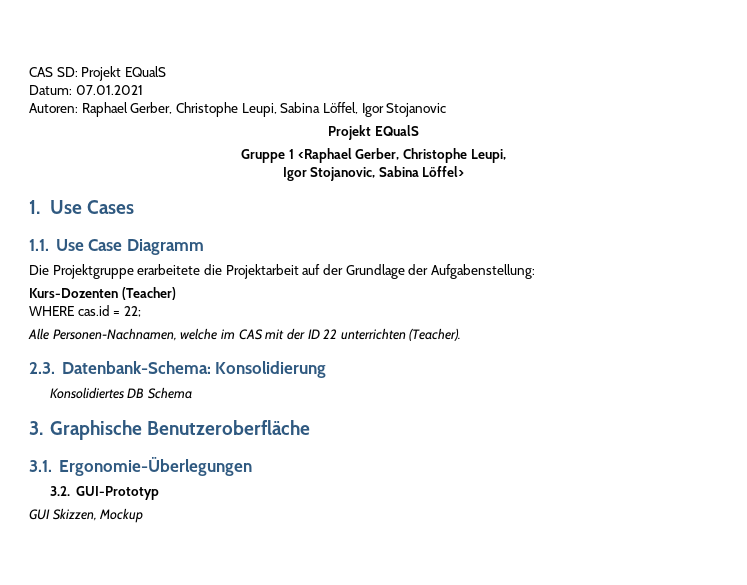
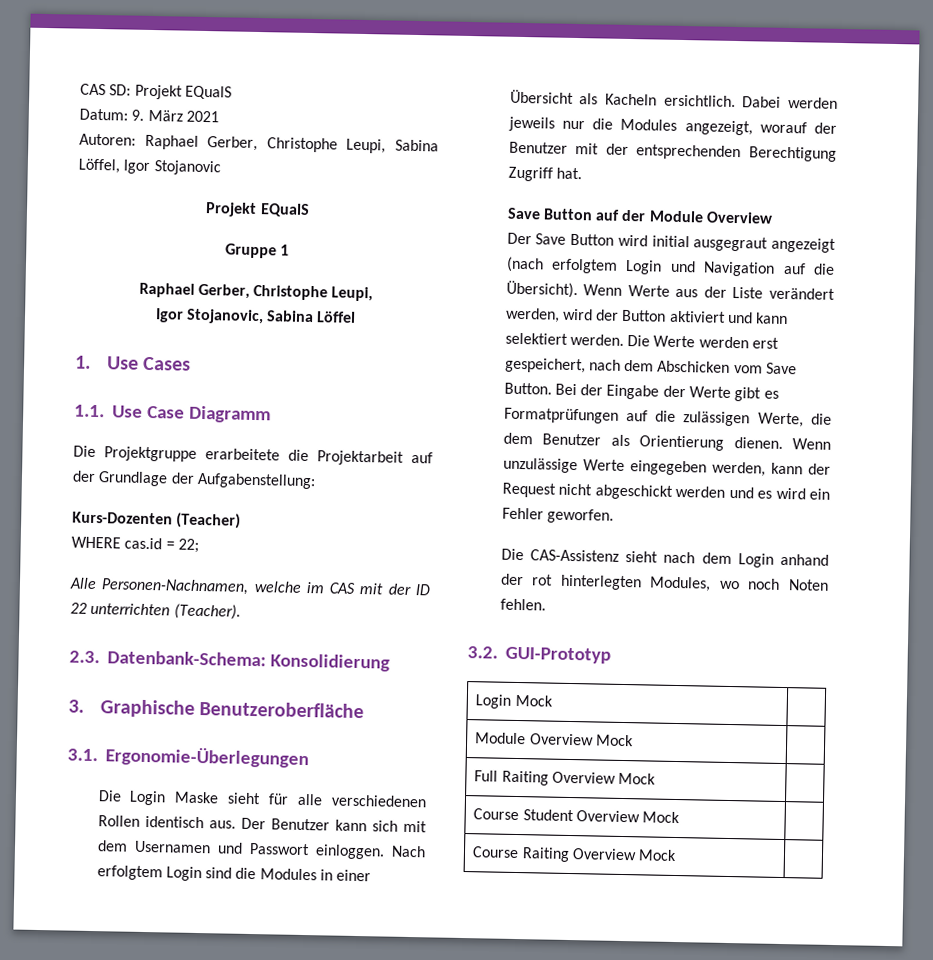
- Datum: 07.01.2021
+ Datum: 9. März 2021
- Gruppe 1 <Raphael Gerber, Christophe Leupi,
+ Gruppe 1
+ Raphael Gerber, Christophe Leupi,
- Igor Stojanovic, Sabina Löffel>
+ Igor Stojanovic, Sabina Löffel
- Konsolidiertes DB Schema
+ Die Login Maske sieht für alle verschiedenen Rollen identisch aus. Der Benutzer kann sich mit dem Usernamen und Passwort einloggen. Nach erfolgtem Login sind die Modules in einer Übersicht als Kacheln ersichtlich. Dabei werden jeweils nur die Modules angezeigt, worauf der Benutzer mit der entsprechenden Berechtigung Zugriff hat.
+ Save Button auf der Module Overview
+ Der Save Button wird initial ausgegraut angezeigt (nach erfolgtem Login und Navigation auf die Übersicht). Wenn Werte aus der Liste verändert werden, wird der Button aktiviert und kann selektiert werden. Die Werte werden erst gespeichert, nach dem Abschicken vom Save Button. Bei der Eingabe der Werte gibt es Formatprüfungen auf die zulässigen Werte, die dem Benutzer als Orientierung dienen. Wenn unzulässige Werte eingegeben werden, kann der Request nicht abgeschickt werden und es wird ein Fehler geworfen.
+ Die CAS-Assistenz sieht nach dem Login anhand der rot hinterlegten Modules, wo noch Noten fehlen.
  3.2. GUI-Prototyp
- GUI Skizzen, Mockup
+ Login Mock |
+ Module Overview Mock |
+ Full Raiting Overview Mock |
+ Course Student Overview Mock |
+ Course Raiting Overview Mock |

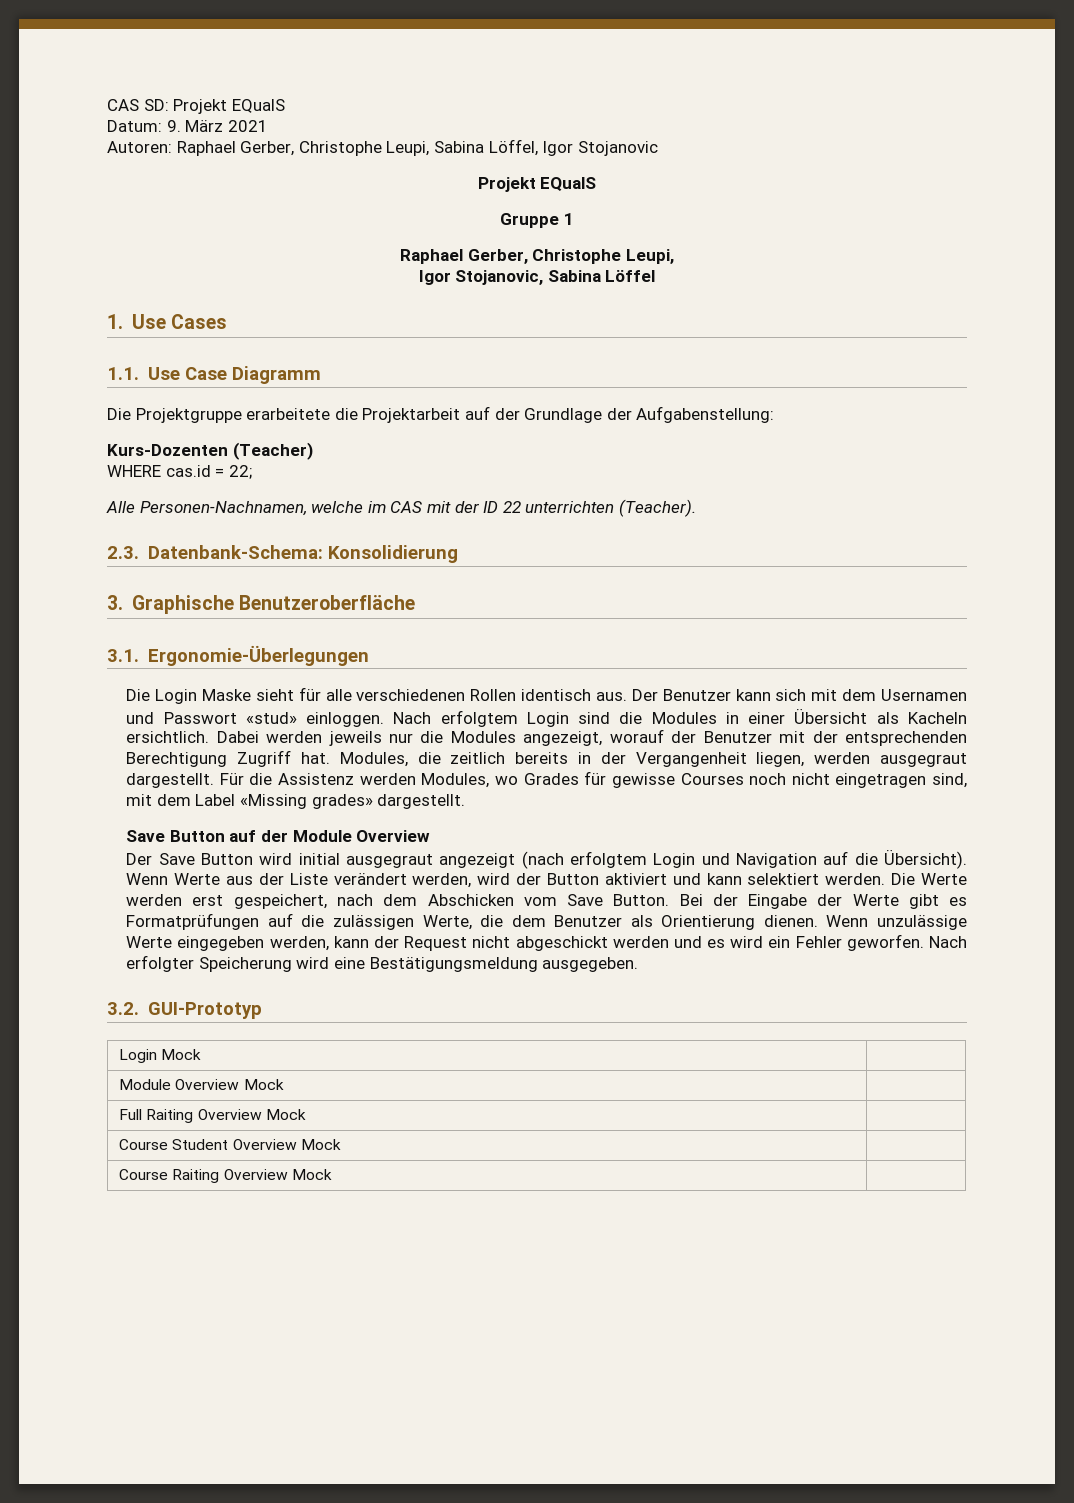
- Der Benutzer kann sich mit dem Usernamen und Passwort einloggen.
+ Der Benutzer kann sich mit dem Usernamen und Passwort «stud» einloggen.
+ Modules, die zeitlich bereits in der Vergangenheit liegen, werden ausgegraut dargestellt. Für die Assistenz werden Modules, wo Grades für gewisse Courses noch nicht eingetragen sind, mit dem Label «Missing grades» dargestellt.
- Wenn unzulässige Werte eingegeben werden, kann der Request nicht abgeschickt werden und es wird ein Fehler geworfen.
- Die CAS-Assistenz sieht nach dem Login anhand der rot hinterlegten Modules, wo noch Noten fehlen.
+ Wenn unzulässige Werte eingegeben werden, kann der Request nicht abgeschickt werden und es wird ein Fehler geworfen. Nach erfolgter Speicherung wird eine Bestätigungsmeldung ausgegeben.

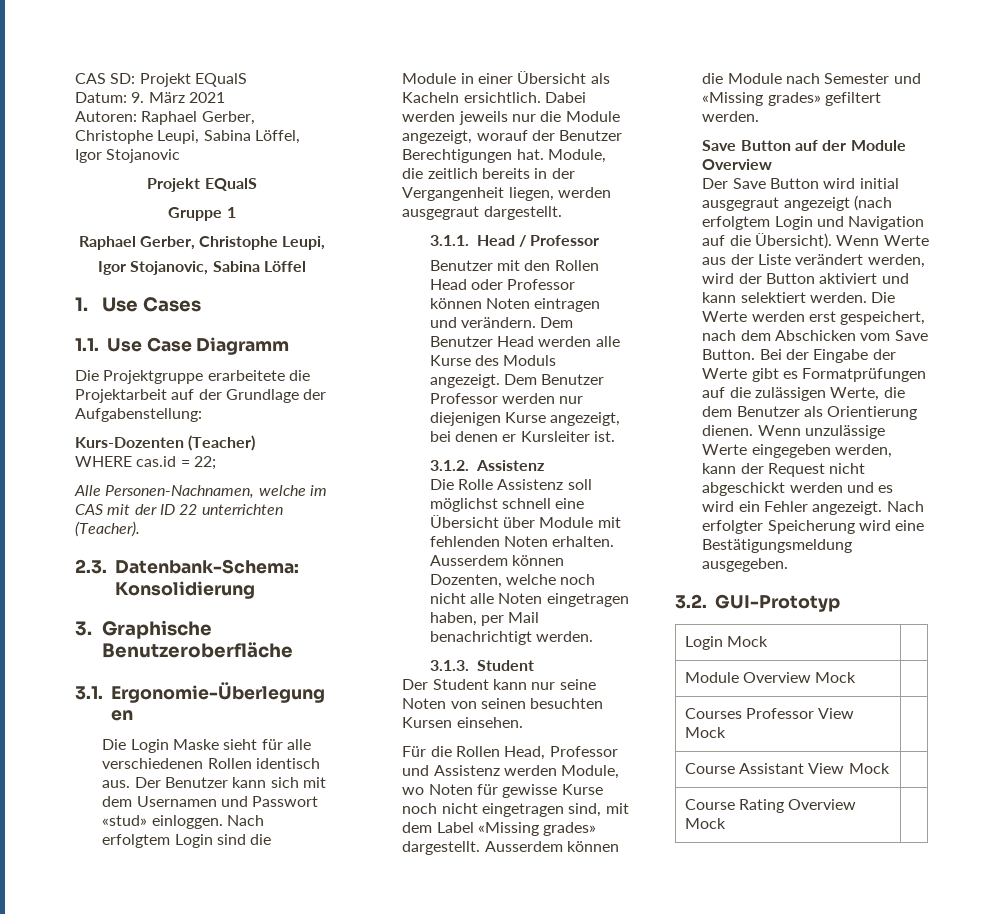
- Nach erfolgtem Login sind die Modules in einer Übersicht als Kacheln ersichtlich.
+ Nach erfolgtem Login sind die Module in einer Übersicht als Kacheln ersichtlich.
- Dabei werden jeweils nur die Modules angezeigt, worauf der Benutzer mit der entsprechenden Berechtigung Zugriff hat. Modules, die zeitlich bereits in der Vergangenheit liegen, werden ausgegraut dargestellt. Für die Assistenz werden Modules, wo Grades für gewisse Courses noch nicht eingetragen sind, mit dem Label «Missing grades» dargestellt.
+ Dabei werden jeweils nur die Module angezeigt, worauf der Benutzer Berechtigungen hat. Module, die zeitlich bereits in der Vergangenheit liegen, werden ausgegraut dargestellt.
+ 3.1.1. Head / Professor
+ Benutzer mit den Rollen Head oder Professor können Noten eintragen und verändern. Dem Benutzer Head werden alle Kurse des Moduls angezeigt. Dem Benutzer Professor werden nur diejenigen Kurse angezeigt, bei denen er Kursleiter ist.
+ 3.1.2. Assistenz
+ Die Rolle Assistenz soll möglichst schnell eine Übersicht über Module mit fehlenden Noten erhalten. Ausserdem können Dozenten, welche noch nicht alle Noten eingetragen haben, per Mail benachrichtigt werden.
+ 3.1.3. Student
+ Der Student kann nur seine Noten von seinen besuchten Kursen einsehen.
+ Für die Rollen Head, Professor und Assistenz werden Module, wo Noten für gewisse Kurse noch nicht eingetragen sind, mit dem Label «Missing grades» dargestellt. Ausserdem können die Module nach Semester und «Missing grades» gefiltert werden.
- Wenn unzulässige Werte eingegeben werden, kann der Request nicht abgeschickt werden und es wird ein Fehler geworfen.
+ Wenn unzulässige Werte eingegeben werden, kann der Request nicht abgeschickt werden und es wird ein Fehler angezeigt.
- Full Raiting Overview Mock |
- Course Student Overview Mock |
- Course Raiting Overview Mock |
+ Courses Professor View Mock |
+ Course Assistant View Mock |
+ Course Rating Overview Mock |

